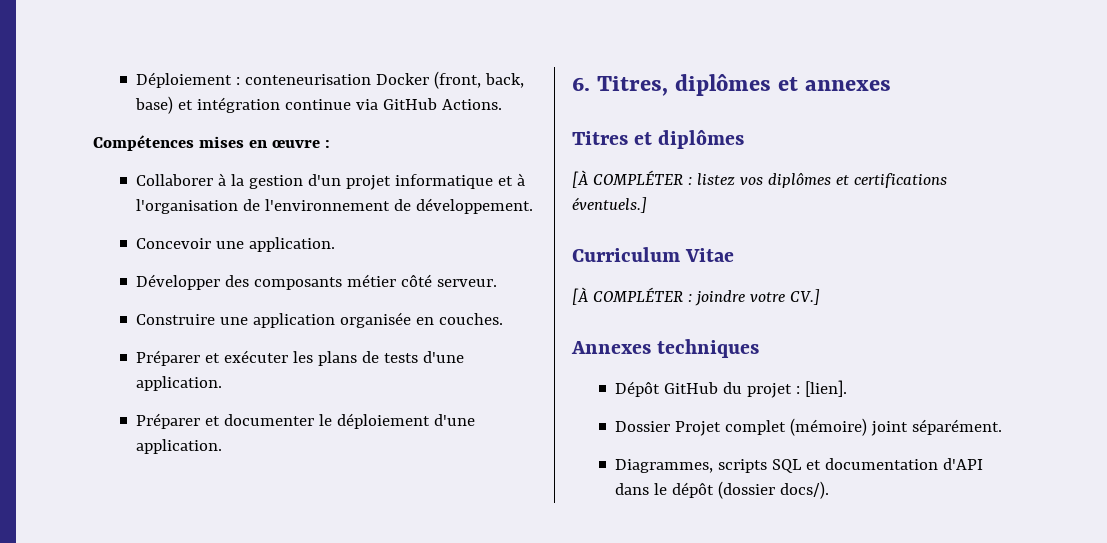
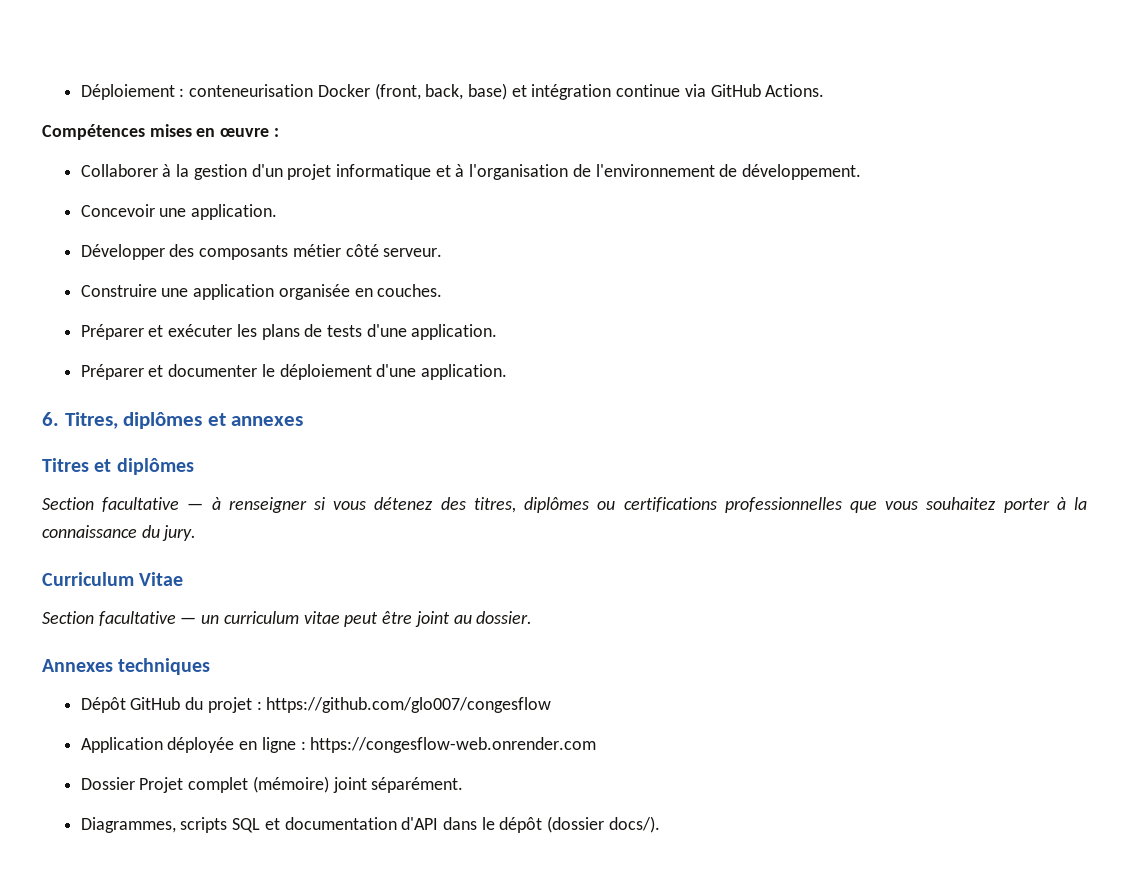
- [À COMPLÉTER : listez vos diplômes et certifications éventuels.]
+ Section facultative — à renseigner si vous détenez des titres, diplômes ou certifications professionnelles que vous souhaitez porter à la connaissance du jury.
  Curriculum Vitae
- [À COMPLÉTER : joindre votre CV.]
+ Section facultative — un curriculum vitae peut être joint au dossier.
- Dépôt GitHub du projet : [lien].
+ Dépôt GitHub du projet : https://github.com/glo007/congesflow
+ Application déployée en ligne : https://congesflow-web.onrender.com

